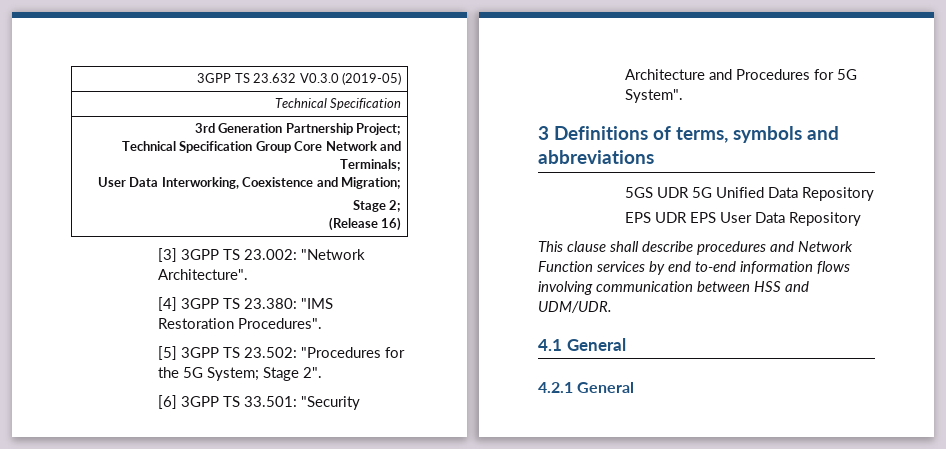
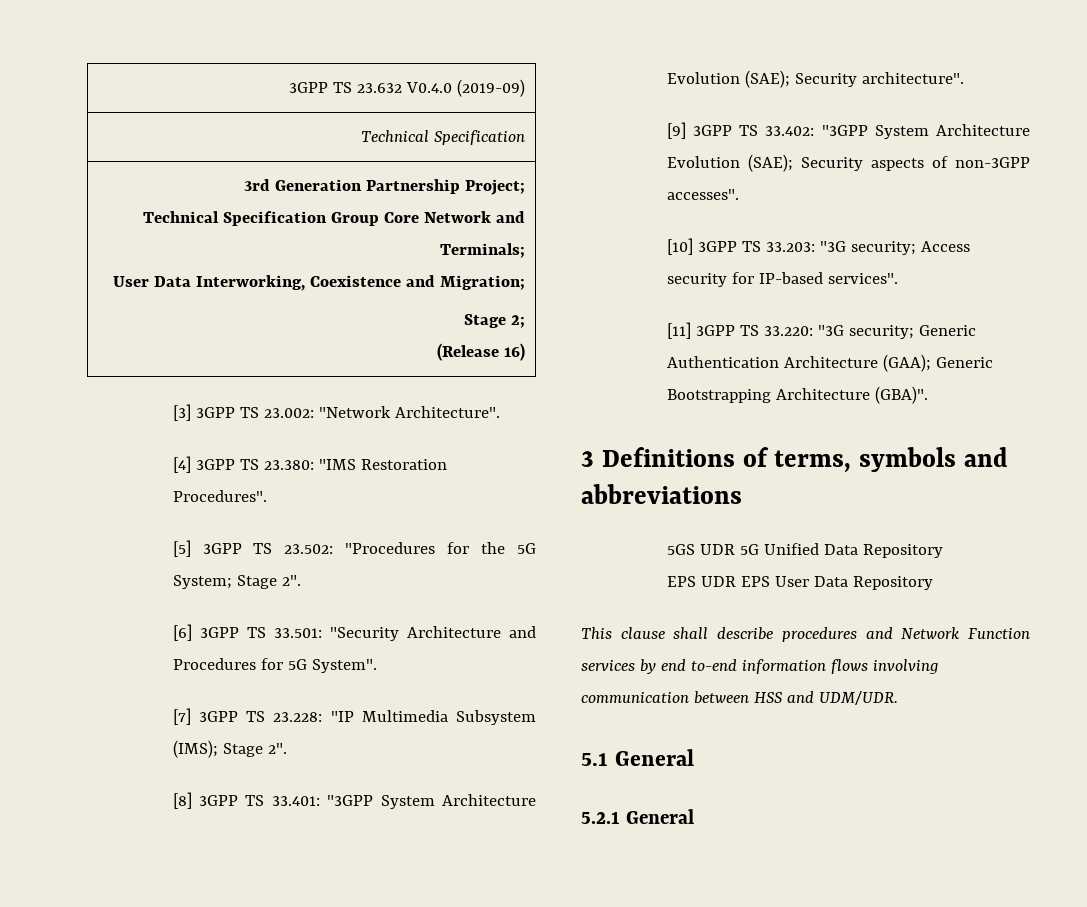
- 3GPP TS 23.632 V0.3.0 (2019-05)
+ 3GPP TS 23.632 V0.4.0 (2019-09)
+ [7] 3GPP TS 23.228: "IP Multimedia Subsystem (IMS); Stage 2".
+ [8] 3GPP TS 33.401: "3GPP System Architecture Evolution (SAE); Security architecture".
+ [9] 3GPP TS 33.402: "3GPP System Architecture Evolution (SAE); Security aspects of non-3GPP accesses".
+ [10] 3GPP TS 33.203: "3G security; Access security for IP-based services".
+ [11] 3GPP TS 33.220: "3G security; Generic Authentication Architecture (GAA); Generic Bootstrapping Architecture (GBA)".
- 4.1 General
+ 5.1 General
- 4.2.1 General
+ 5.2.1 General

